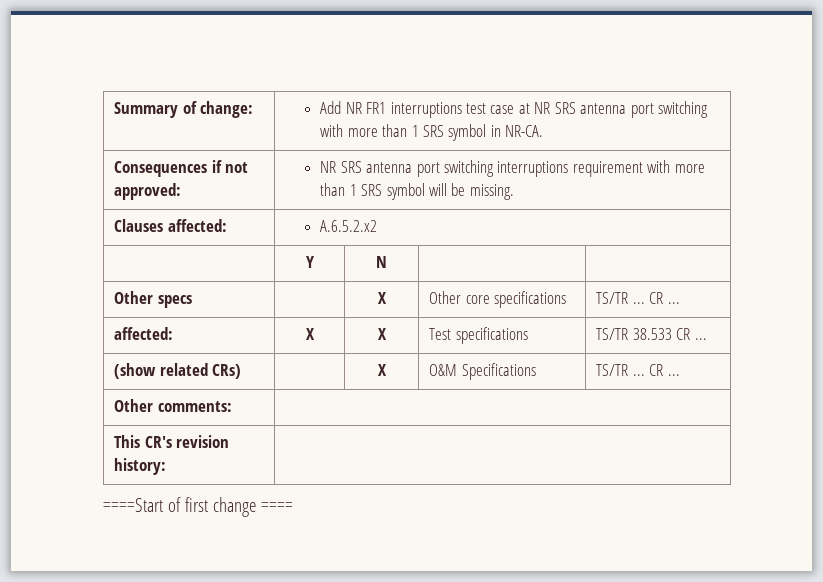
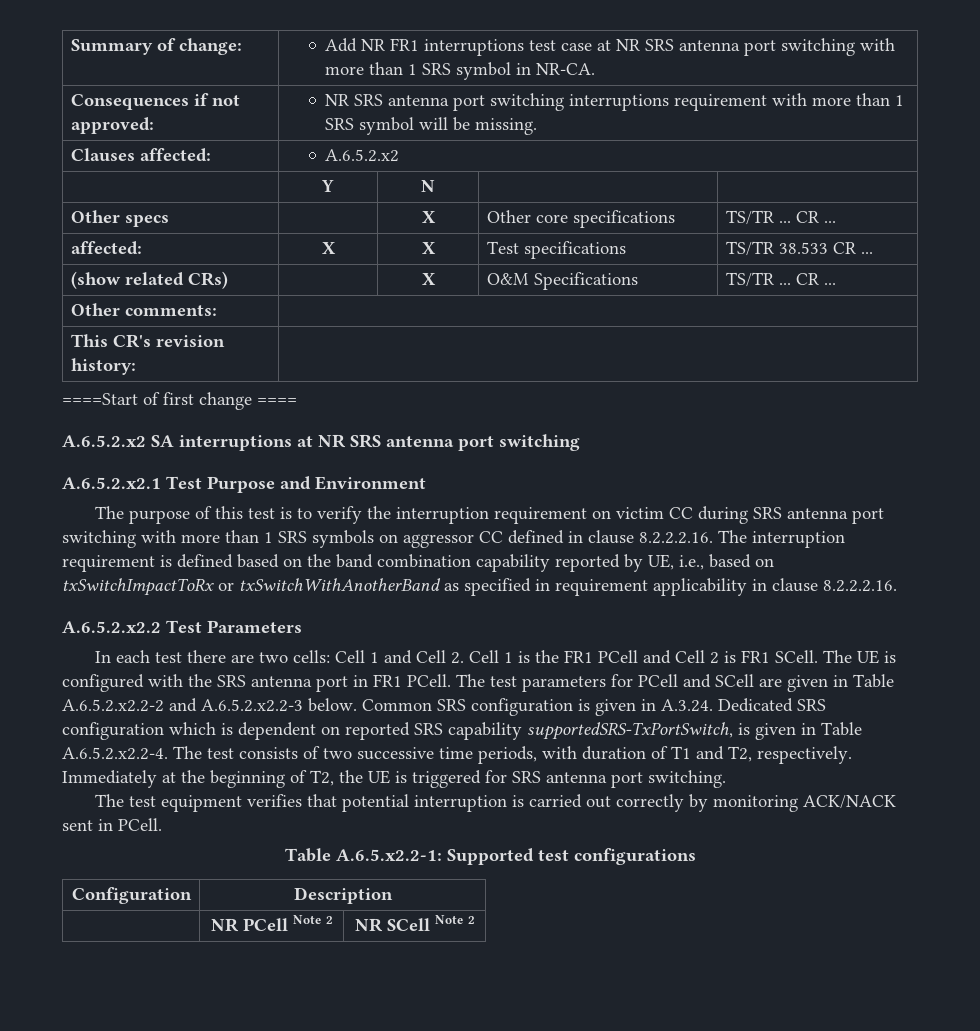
+ A.6.5.2.x2 SA interruptions at NR SRS antenna port switching
+ A.6.5.2.x2.1 Test Purpose and Environment
+ The purpose of this test is to verify the interruption requirement on victim CC during SRS antenna port switching with more than 1 SRS symbols on aggressor CC defined in clause 8.2.2.2.16. The interruption requirement is defined based on the band combination capability reported by UE, i.e., based on txSwitchImpactToRx or txSwitchWithAnotherBand as specified in requirement applicability in clause 8.2.2.2.16.
+ A.6.5.2.x2.2 Test Parameters
+ In each test there are two cells: Cell 1 and Cell 2. Cell 1 is the FR1 PCell and Cell 2 is FR1 SCell. The UE is configured with the SRS antenna port in FR1 PCell. The test parameters for PCell and SCell are given in Table A.6.5.2.x2.2-2 and A.6.5.2.x2.2-3 below. Common SRS configuration is given in A.3.24. Dedicated SRS configuration which is dependent on reported SRS capability supportedSRS-TxPortSwitch, is given in Table A.6.5.2.x2.2-4. The test consists of two successive time periods, with duration of T1 and T2, respectively. Immediately at the beginning of T2, the UE is triggered for SRS antenna port switching.
+ The test equipment verifies that potential interruption is carried out correctly by monitoring ACK/NACK sent in PCell.
+ Table A.6.5.x2.2-1: Supported test configurations
+ Configuration | Description
+ | NR PCell Note 2 | NR SCell Note 2

